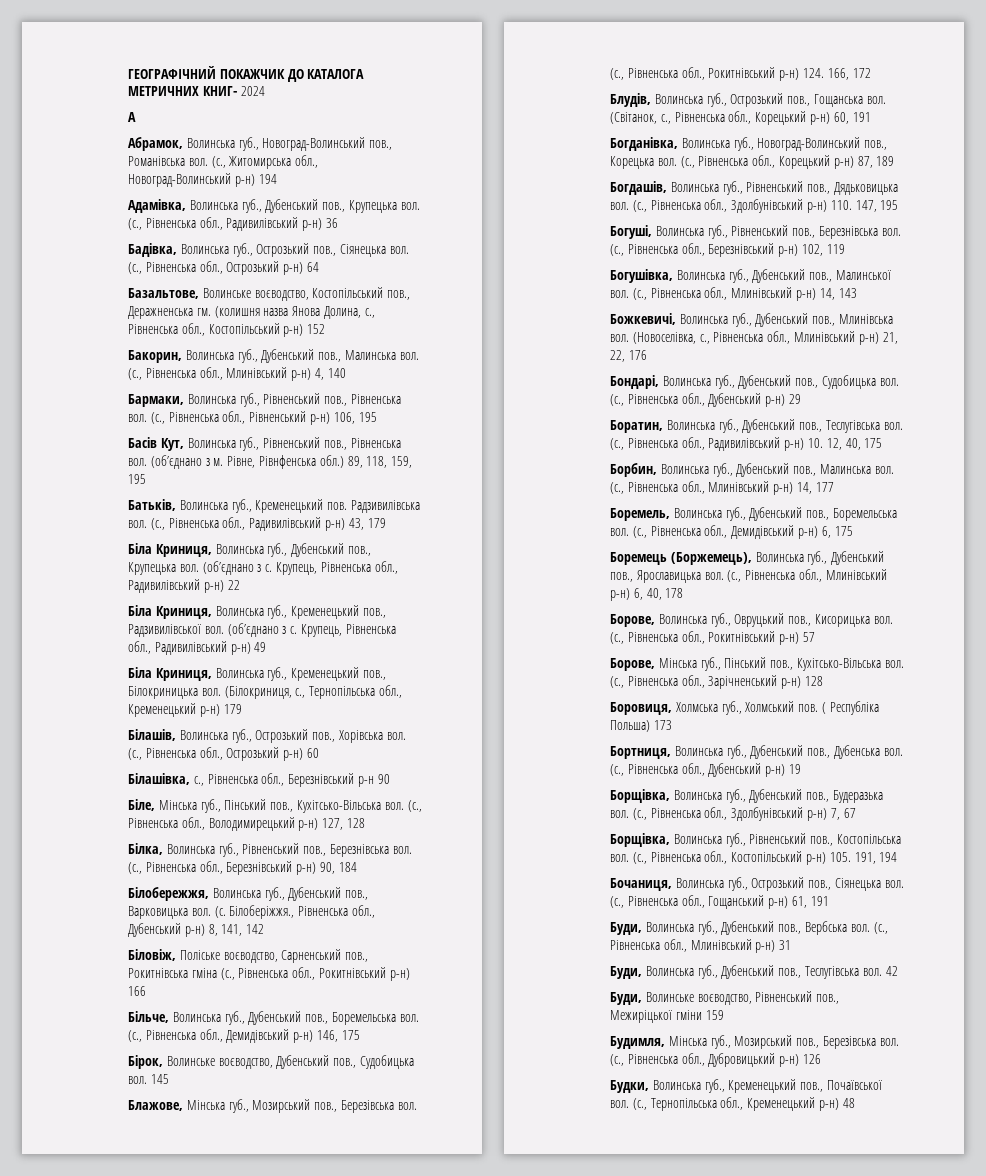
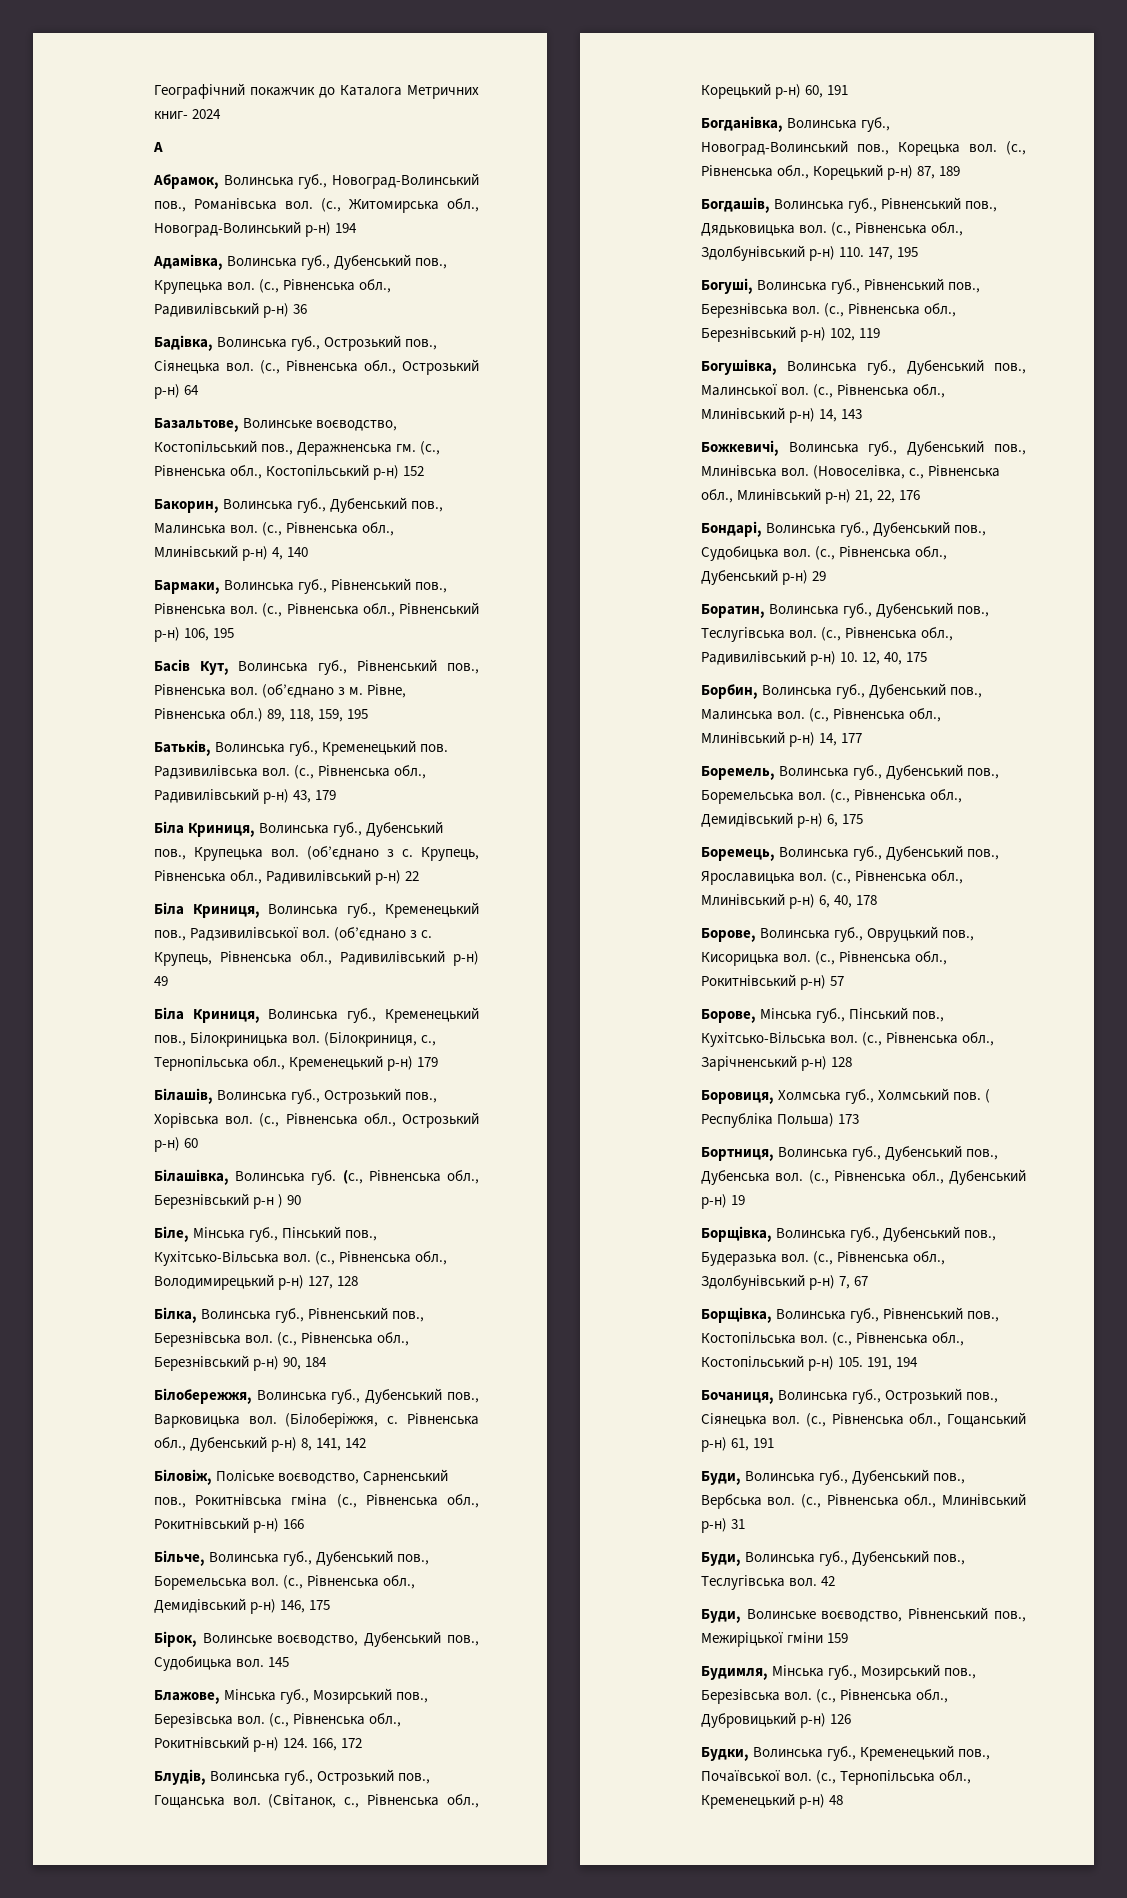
- ГЕОГРАФІЧНИЙ ПОКАЖЧИК ДО КАТАЛОГА МЕТРИЧНИХ КНИГ- 2024
+ Географічний покажчик до Каталога Метричних книг- 2024
- (колишня назва Янова Долина, с., Рівненська обл., Костопільський р-н) 152
+ (с., Рівненська обл., Костопільський р-н) 152
- Рівне, Рівнфенська обл.)
+ Рівне, Рівненська обл.)
- Білашівка, с., Рівненська обл., Березнівський р-н 90
+ Білашівка, Волинська губ. (с., Рівненська обл., Березнівський р-н ) 90
- (с. Білоберіжжя., Рівненська обл., Дубенський р-н) 8, 141, 142
+ (Білоберіжжя, с. Рівненська обл., Дубенський р-н) 8, 141, 142
- Боремець (Боржемець), Волинська губ., Дубенський пов., Ярославицька вол.
+ Боремець, Волинська губ., Дубенський пов., Ярославицька вол.

